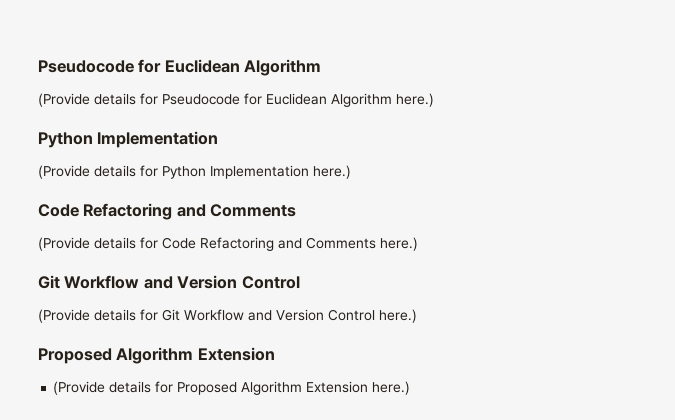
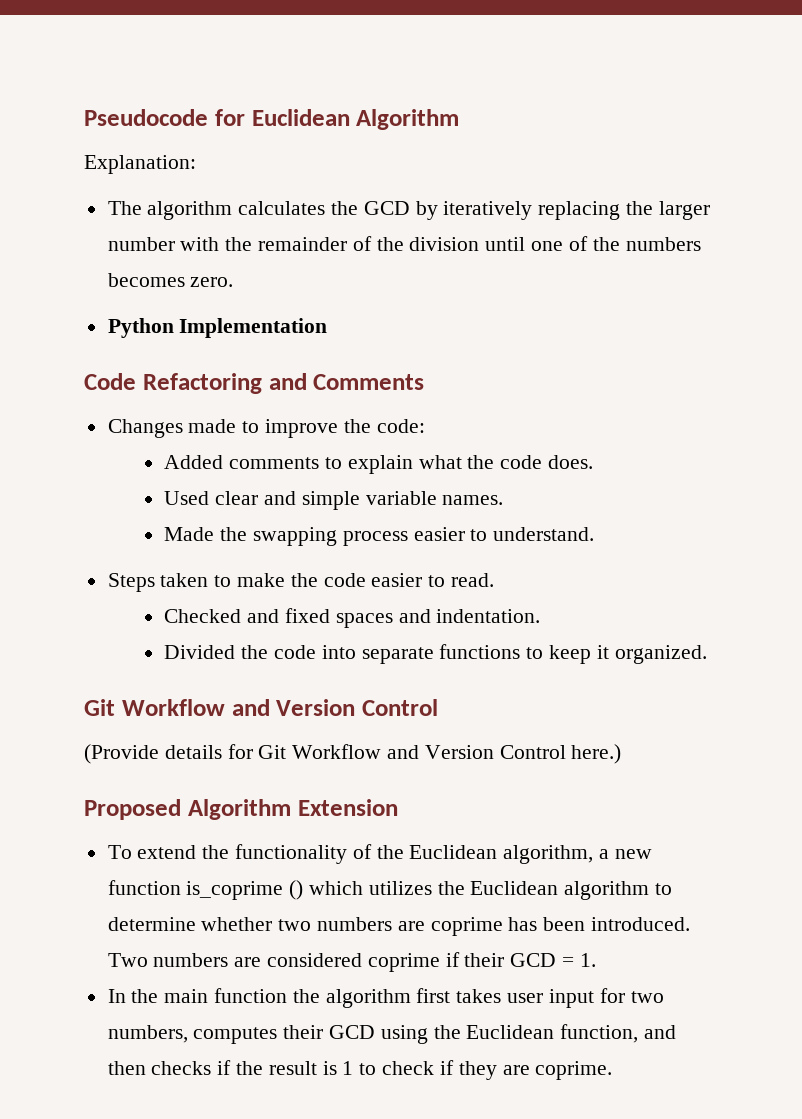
- (Provide details for Pseudocode for Euclidean Algorithm here.)
+ Explanation:
+ The algorithm calculates the GCD by iteratively replacing the larger number with the remainder of the division until one of the numbers becomes zero.
  Python Implementation
- (Provide details for Python Implementation here.)
  Code Refactoring and Comments
- (Provide details for Code Refactoring and Comments here.)
+ Changes made to improve the code:
+ Added comments to explain what the code does.
+ Used clear and simple variable names.
+ Made the swapping process easier to understand.
+ Steps taken to make the code easier to read.
+ Checked and fixed spaces and indentation.
+ Divided the code into separate functions to keep it organized.
- (Provide details for Proposed Algorithm Extension here.)
+ To extend the functionality of the Euclidean algorithm, a new function is_coprime () which utilizes the Euclidean algorithm to determine whether two numbers are coprime has been introduced. Two numbers are considered coprime if their GCD = 1.
+ In the main function the algorithm first takes user input for two numbers, computes their GCD using the Euclidean function, and then checks if the result is 1 to check if they are coprime.

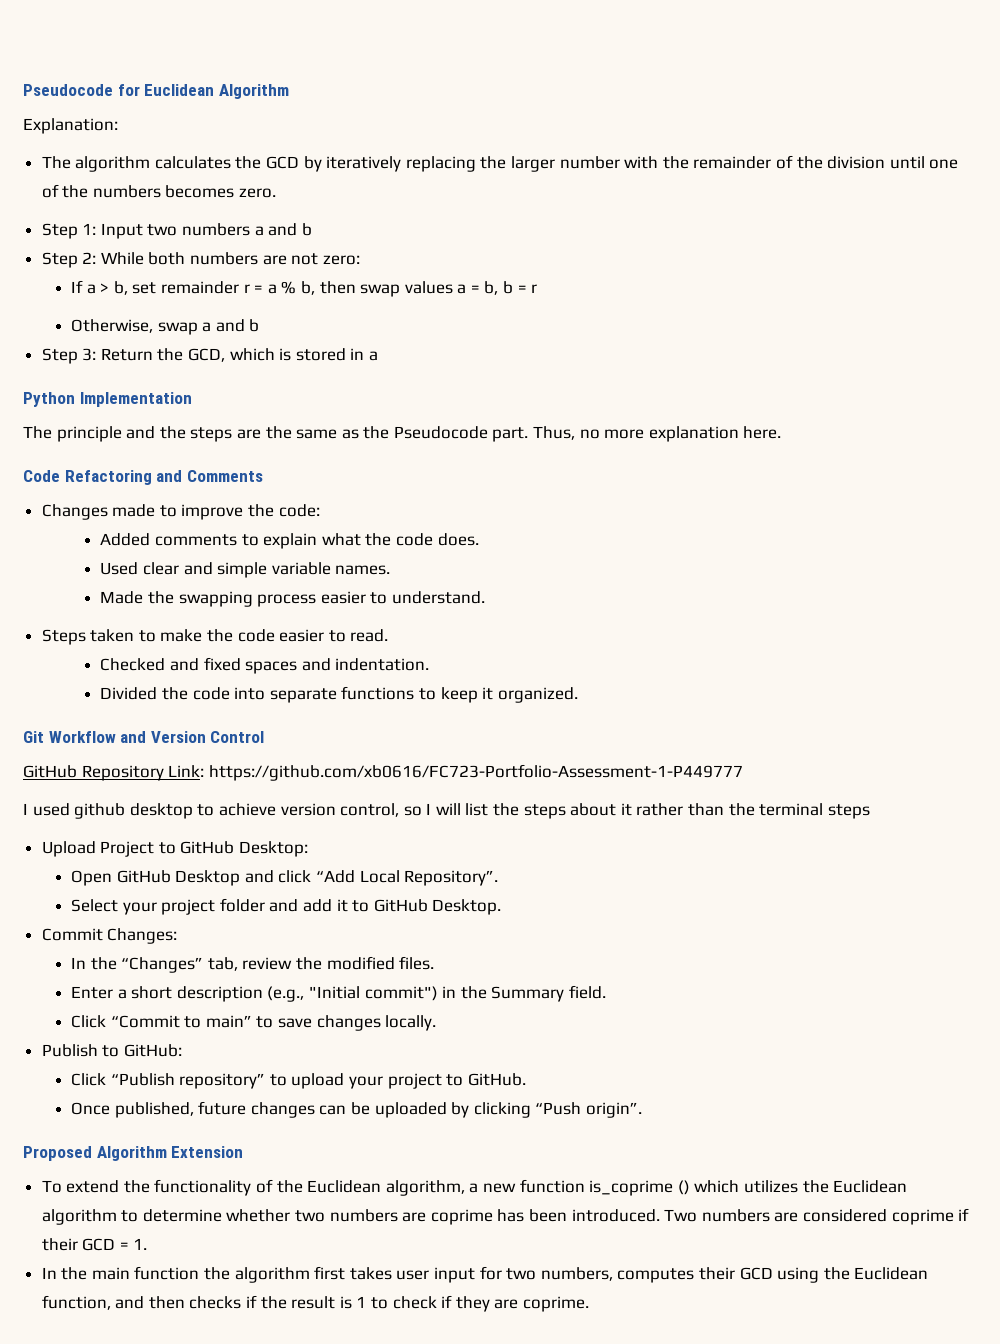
+ Step 1: Input two numbers a and b
+ Step 2: While both numbers are not zero:
+ If a > b, set remainder r = a % b, then swap values a = b, b = r
+ Otherwise, swap a and b
+ Step 3: Return the GCD, which is stored in a
  Python Implementation
+ The principle and the steps are the same as the Pseudocode part. Thus, no more explanation here.
- (Provide details for Git Workflow and Version Control here.)
+ GitHub Repository Link: https://github.com/xb0616/FC723-Portfolio-Assessment-1-P449777
+ I used github desktop to achieve version control, so I will list the steps about it rather than the terminal steps
+ Upload Project to GitHub Desktop:
+ Open GitHub Desktop and click “Add Local Repository”.
+ Select your project folder and add it to GitHub Desktop.
+ Commit Changes:
+ In the “Changes” tab, review the modified files.
+ Enter a short description (e.g., "Initial commit") in the Summary field.
+ Click “Commit to main” to save changes locally.
+ Publish to GitHub:
+ Click “Publish repository” to upload your project to GitHub.
+ Once published, future changes can be uploaded by clicking “Push origin”.

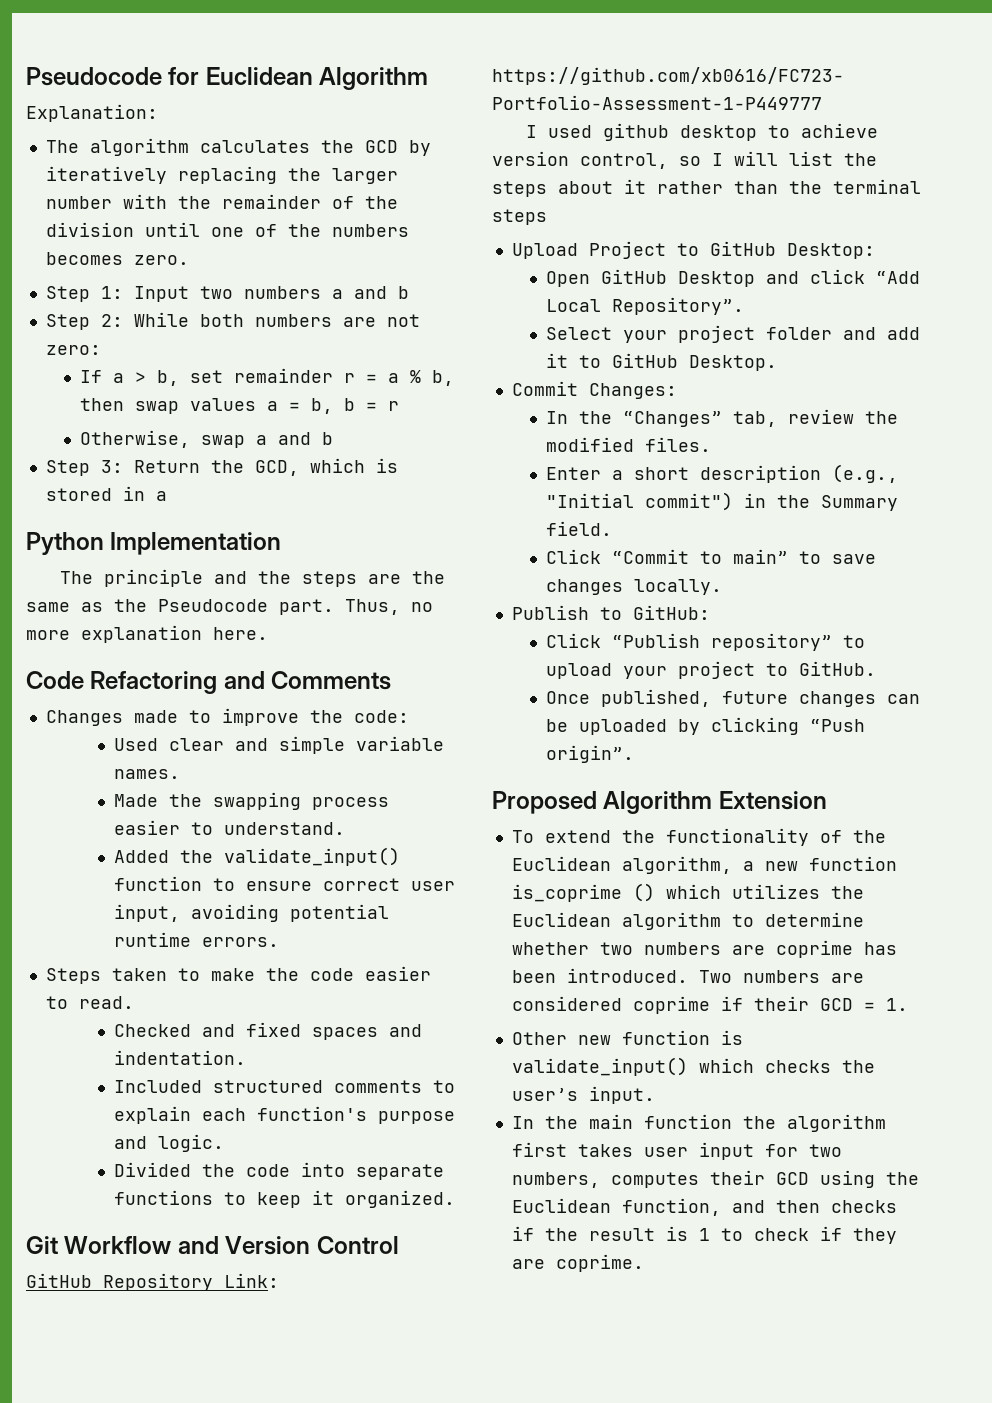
- Added comments to explain what the code does.
+ Added the validate_input() function to ensure correct user input, avoiding potential runtime errors.
+ Included structured comments to explain each function's purpose and logic.
+ Other new function is validate_input() which checks the user’s input.

